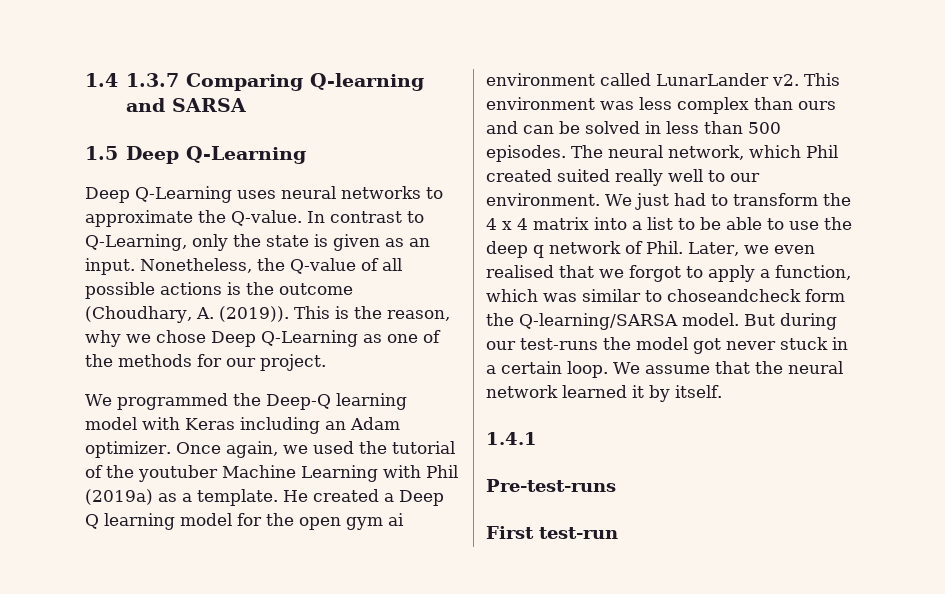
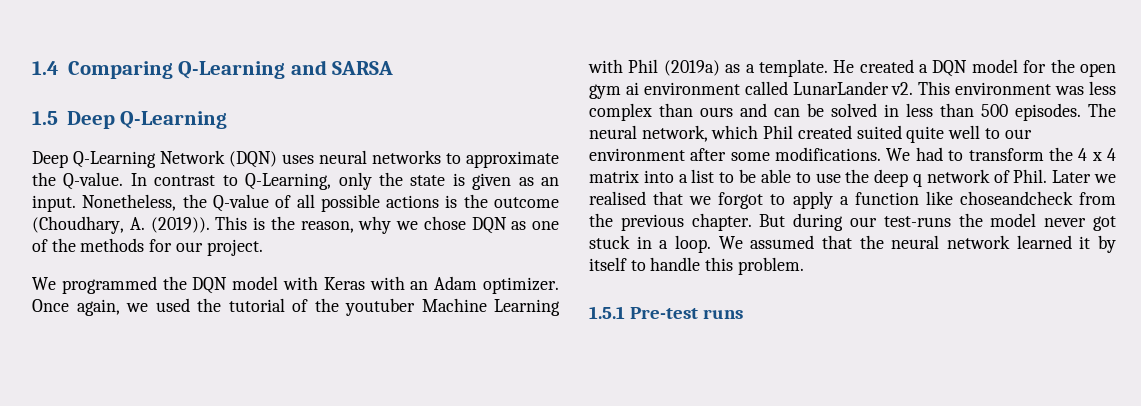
- 1.4 1.3.7 Comparing Q-learning and SARSA
+ 1.4 Comparing Q-Learning and SARSA
- Deep Q-Learning uses neural networks to approximate the Q-value.
+ Deep Q-Learning Network (DQN) uses neural networks to approximate the Q-value.
- This is the reason, why we chose Deep Q-Learning as one of the methods for our project.
+ This is the reason, why we chose DQN as one of the methods for our project.
- We programmed the Deep-Q learning model with Keras including an Adam optimizer.
+ We programmed the DQN model with Keras with an Adam optimizer.
- He created a Deep Q learning model for the open gym ai environment called LunarLander v2.
+ He created a DQN model for the open gym ai environment called LunarLander v2.
- The neural network, which Phil created suited really well to our environment. We just had to transform the 4 x 4 matrix into a list to be able to use the deep q network of Phil.
+ The neural network, which Phil created suited quite well to our environment after some modifications. We had to transform the 4 x 4 matrix into a list to be able to use the deep q network of Phil.
- Later, we even realised that we forgot to apply a function, which was similar to choseandcheck form the Q-learning/SARSA model.
+ Later we realised that we forgot to apply a function like choseandcheck from the previous chapter.
- But during our test-runs the model got never stuck in a certain loop.
+ But during our test-runs the model never got stuck in a loop.
- We assume that the neural network learned it by itself.
- 1.4.1
- Pre-test-runs
- First test-run
+ We assumed that the neural network learned it by itself to handle this problem.
+ 1.5.1 Pre-test runs

